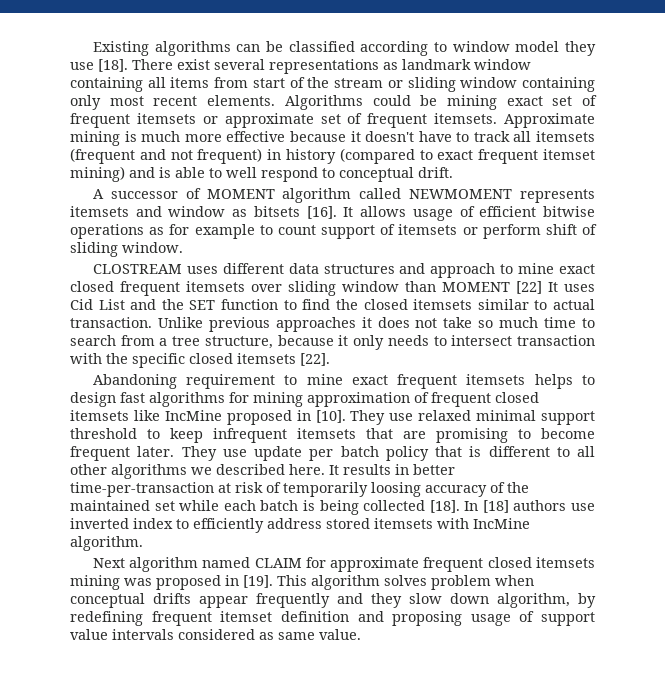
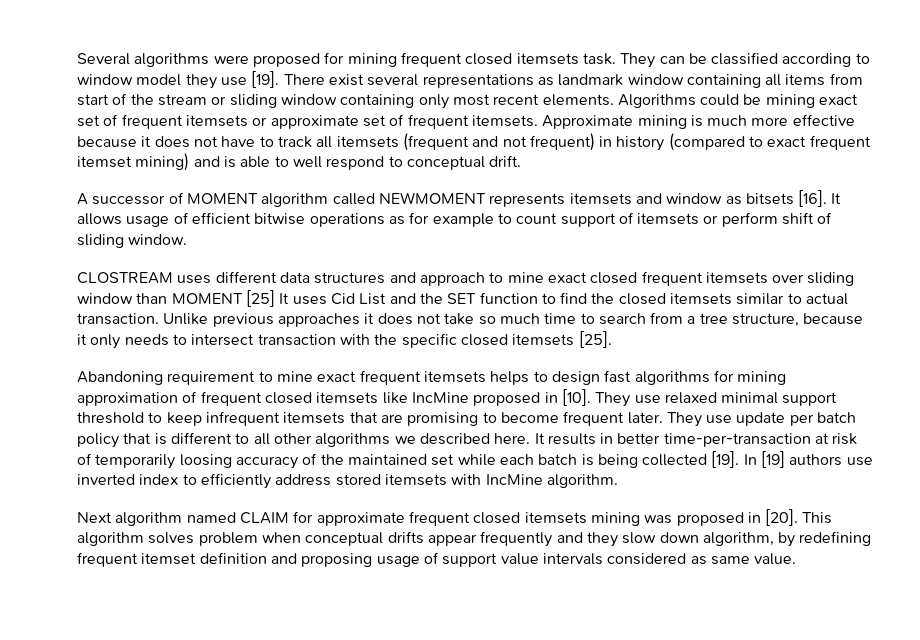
- Existing algorithms can be classified according to window model they use [18].
+ Several algorithms were proposed for mining frequent closed itemsets task. They can be classified according to window model they use [19].
- Approximate mining is much more effective because it doesn't have to track all itemsets (frequent and not frequent) in history (compared to exact frequent itemset mining) and is able to well respond to conceptual drift.
+ Approximate mining is much more effective because it does not have to track all itemsets (frequent and not frequent) in history (compared to exact frequent itemset mining) and is able to well respond to conceptual drift.
- CLOSTREAM uses different data structures and approach to mine exact closed frequent itemsets over sliding window than MOMENT [22] It uses Cid List and the SET function to find the closed itemsets similar to actual transaction.
+ CLOSTREAM uses different data structures and approach to mine exact closed frequent itemsets over sliding window than MOMENT [25] It uses Cid List and the SET function to find the closed itemsets similar to actual transaction.
- Unlike previous approaches it does not take so much time to search from a tree structure, because it only needs to intersect transaction with the specific closed itemsets [22].
+ Unlike previous approaches it does not take so much time to search from a tree structure, because it only needs to intersect transaction with the specific closed itemsets [25].
- It results in better time-per-transaction at risk of temporarily loosing accuracy of the maintained set while each batch is being collected [18]. In [18] authors use inverted index to efficiently address stored itemsets with IncMine algorithm.
+ It results in better time-per-transaction at risk of temporarily loosing accuracy of the maintained set while each batch is being collected [19]. In [19] authors use inverted index to efficiently address stored itemsets with IncMine algorithm.
- Next algorithm named CLAIM for approximate frequent closed itemsets mining was proposed in [19].
+ Next algorithm named CLAIM for approximate frequent closed itemsets mining was proposed in [20].

